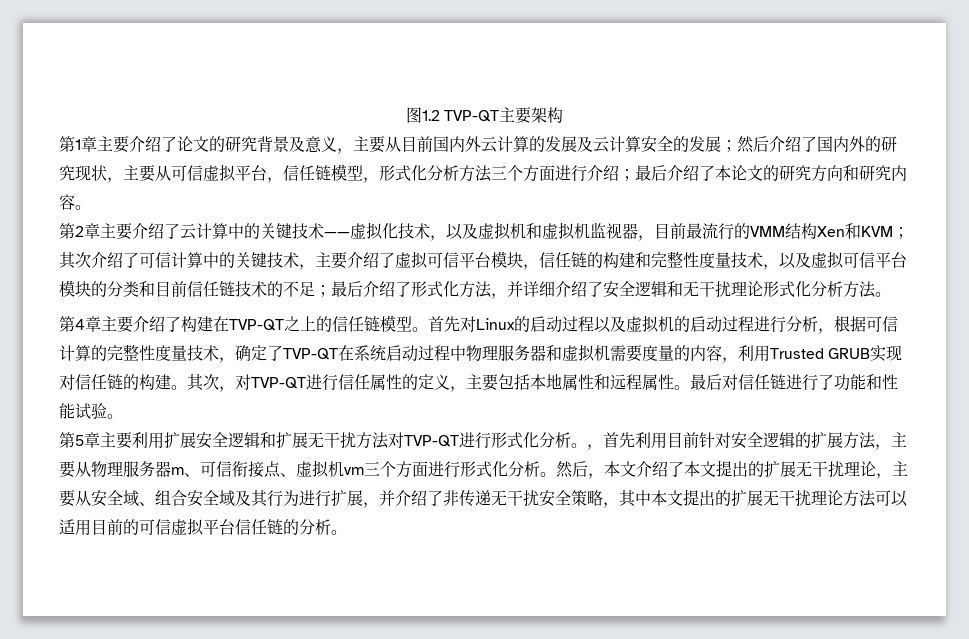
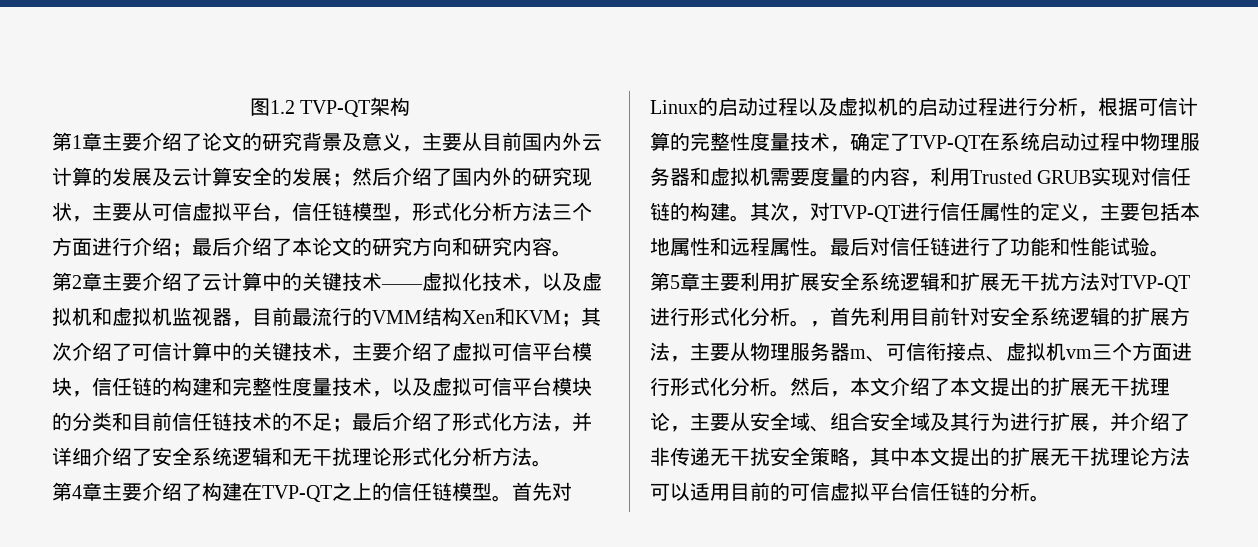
- 图1.2 TVP-QT主要架构
+ 图1.2 TVP-QT架构
- 最后介绍了形式化方法，并详细介绍了安全逻辑和无干扰理论形式化分析方法。
+ 最后介绍了形式化方法，并详细介绍了安全系统逻辑和无干扰理论形式化分析方法。
- 第5章主要利用扩展安全逻辑和扩展无干扰方法对TVP-QT进行形式化分析。
+ 第5章主要利用扩展安全系统逻辑和扩展无干扰方法对TVP-QT进行形式化分析。
- ，首先利用目前针对安全逻辑的扩展方法，主要从物理服务器m、可信衔接点、虚拟机vm三个方面进行形式化分析。
+ ，首先利用目前针对安全系统逻辑的扩展方法，主要从物理服务器m、可信衔接点、虚拟机vm三个方面进行形式化分析。

